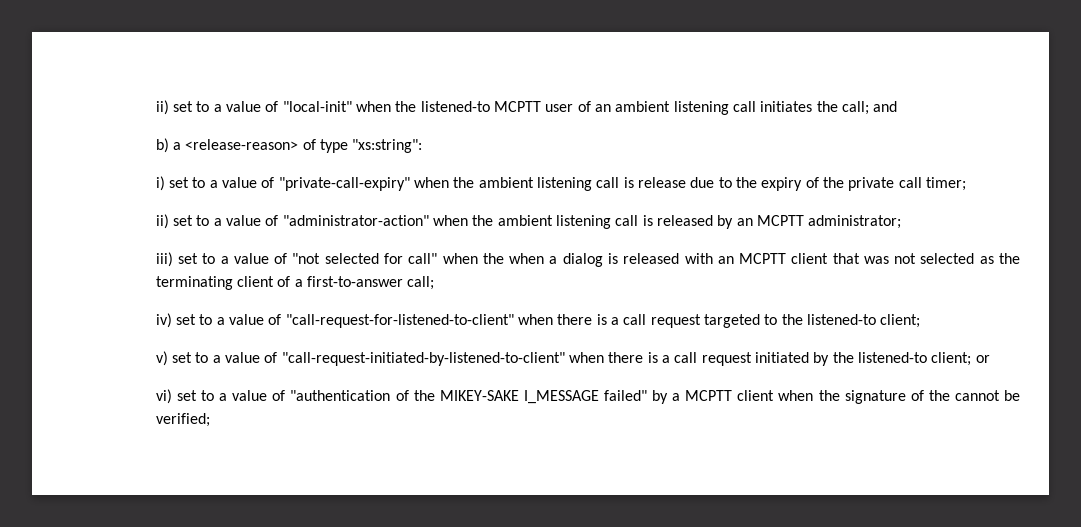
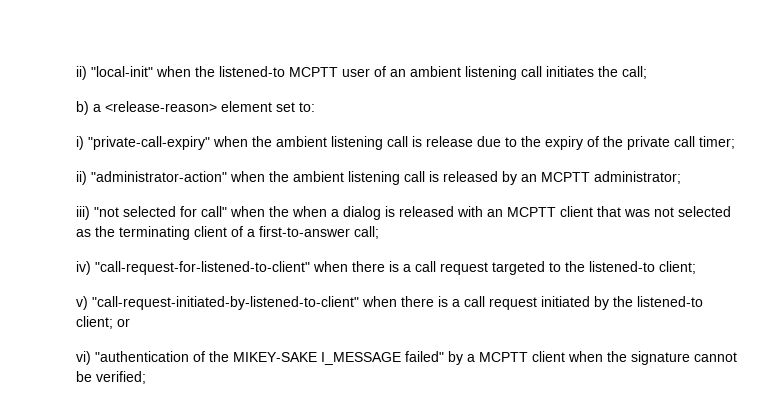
- ii) set to a value of "local-init" when the listened-to MCPTT user of an ambient listening call initiates the call; and
+ ii) "local-init" when the listened-to MCPTT user of an ambient listening call initiates the call;
- b) a <release-reason> of type "xs:string":
- i) set to a value of "private-call-expiry" when the ambient listening call is release due to the expiry of the private call timer;
+ b) a <release-reason> element set to:
+ i) "private-call-expiry" when the ambient listening call is release due to the expiry of the private call timer;
- ii) set to a value of "administrator-action" when the ambient listening call is released by an MCPTT administrator;
+ ii) "administrator-action" when the ambient listening call is released by an MCPTT administrator;
- iii) set to a value of "not selected for call" when the when a dialog is released with an MCPTT client that was not selected as the terminating client of a first-to-answer call;
+ iii) "not selected for call" when the when a dialog is released with an MCPTT client that was not selected as the terminating client of a first-to-answer call;
- iv) set to a value of "call-request-for-listened-to-client" when there is a call request targeted to the listened-to client;
+ iv) "call-request-for-listened-to-client" when there is a call request targeted to the listened-to client;
- v) set to a value of "call-request-initiated-by-listened-to-client" when there is a call request initiated by the listened-to client; or
+ v) "call-request-initiated-by-listened-to-client" when there is a call request initiated by the listened-to client; or
- vi) set to a value of "authentication of the MIKEY-SAKE I_MESSAGE failed" by a MCPTT client when the signature of the cannot be verified;
+ vi) "authentication of the MIKEY-SAKE I_MESSAGE failed" by a MCPTT client when the signature cannot be verified;

